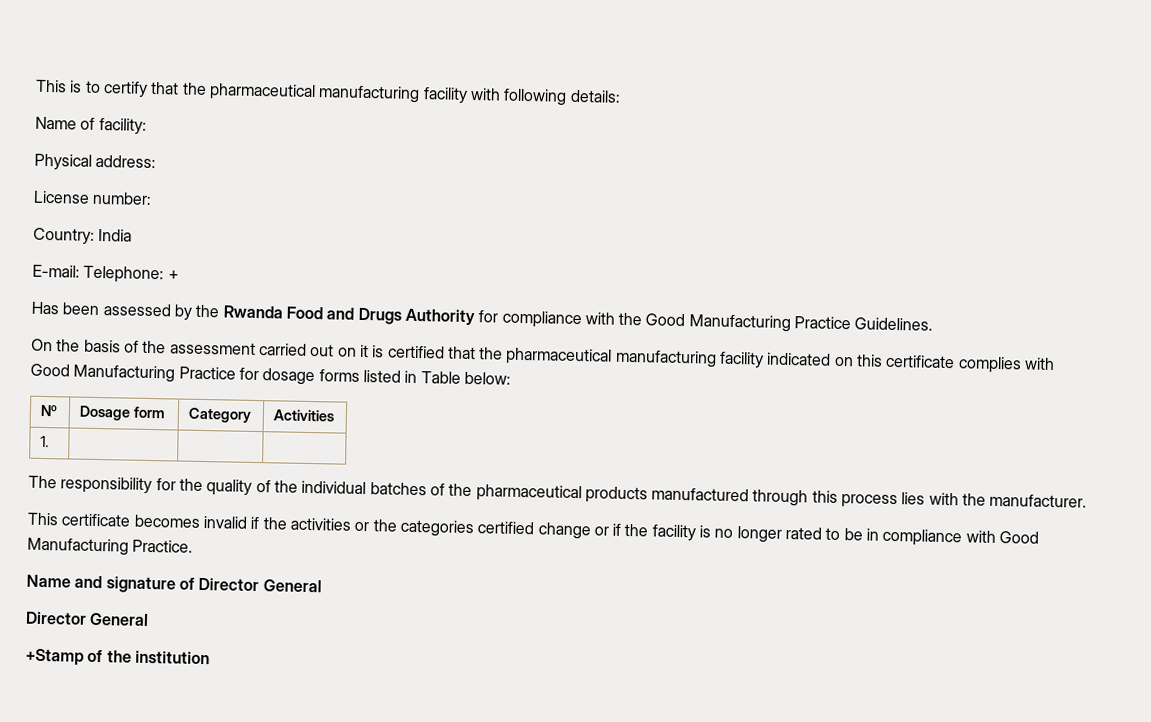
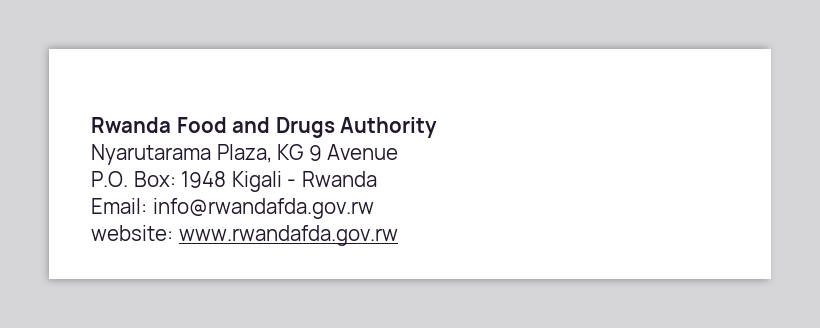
- This is to certify that the pharmaceutical manufacturing facility with following details:
- Name of facility:
- Physical address:
- License number:
- Country: India
- E-mail: Telephone: +
- Has been assessed by the Rwanda Food and Drugs Authority for compliance with the Good Manufacturing Practice Guidelines.
- On the basis of the assessment carried out on it is certified that the pharmaceutical manufacturing facility indicated on this certificate complies with Good Manufacturing Practice for dosage forms listed in Table below:
- No | Dosage form | Category | Activities
- 1. | | |
- The responsibility for the quality of the individual batches of the pharmaceutical products manufactured through this process lies with the manufacturer.
- This certificate becomes invalid if the activities or the categories certified change or if the facility is no longer rated to be in compliance with Good Manufacturing Practice.
- Name and signature of Director General
- Director General
- +Stamp of the institution
+ Rwanda Food and Drugs Authority
+ Nyarutarama Plaza, KG 9 Avenue
+ P.O. Box: 1948 Kigali - Rwanda
+ Email: info@rwandafda.gov.rw
+ website: www.rwandafda.gov.rw

